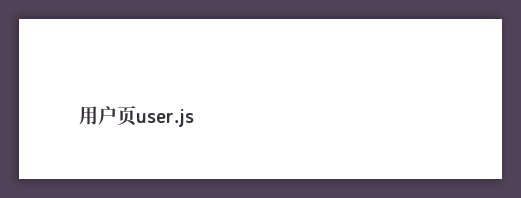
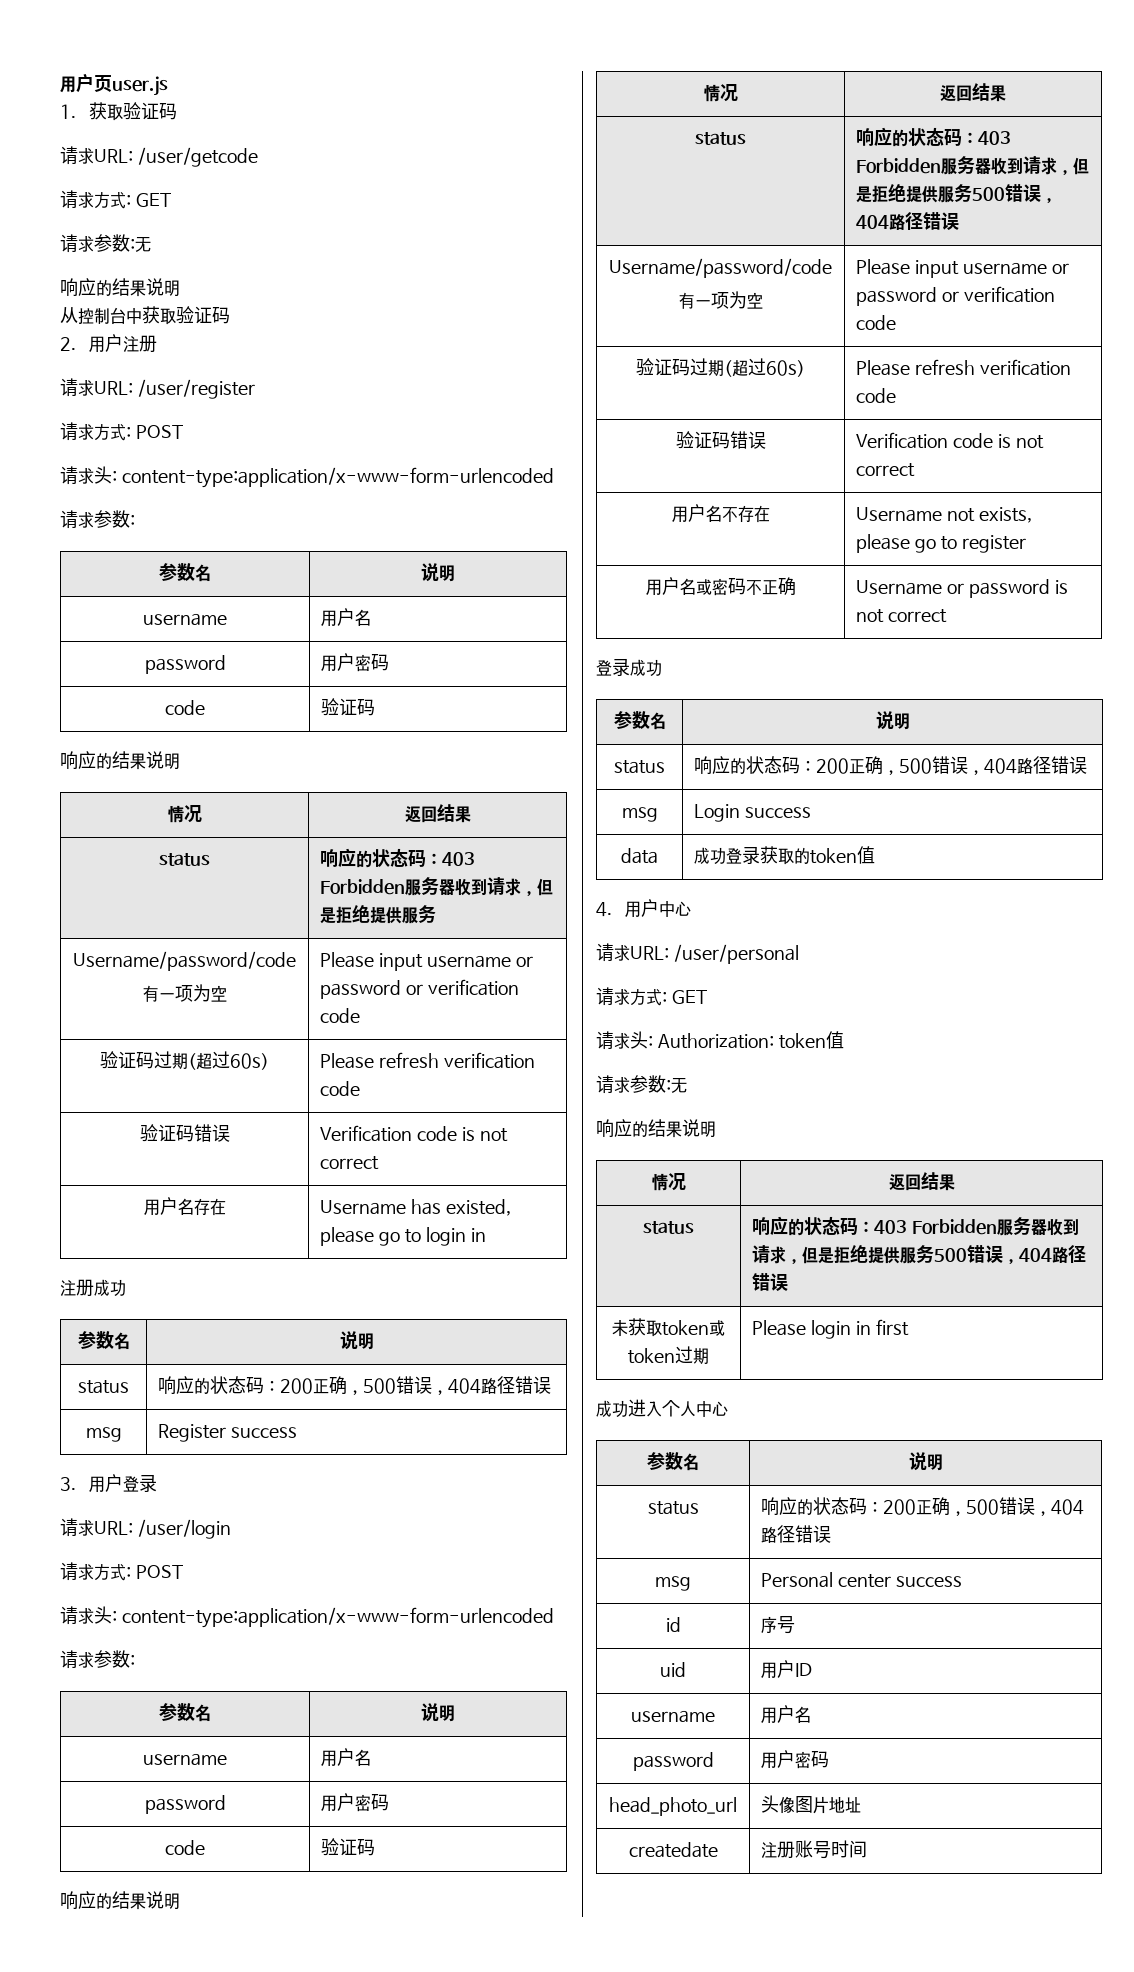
+ 1.获取验证码
+ 请求URL: /user/getcode
+ 请求方式: GET
+ 请求参数:无
+ 响应的结果说明
+ 从控制台中获取验证码
+ 2.用户注册
+ 请求URL: /user/register
+ 请求方式: POST
+ 请求头: content-type:application/x-www-form-urlencoded
+ 请求参数:
+ 参数名 | 说明
+ username | 用户名
+ password | 用户密码
+ code | 验证码
+ 响应的结果说明
+ 情况 | 返回结果
+ status | 响应的状态码：403 Forbidden服务器收到请求，但是拒绝提供服务
+ Username/password/code
+ 有一项为空 | Please input username or password or verification code
+ 验证码过期(超过60s) | Please refresh verification code
+ 验证码错误 | Verification code is not correct
+ 用户名存在 | Username has existed, please go to login in
+ 注册成功
+ 参数名 | 说明
+ status | 响应的状态码：200正确，500错误，404路径错误
+ msg | Register success
+ 3.用户登录
+ 请求URL: /user/login
+ 请求方式: POST
+ 请求头: content-type:application/x-www-form-urlencoded
+ 请求参数:
+ 参数名 | 说明
+ username | 用户名
+ password | 用户密码
+ code | 验证码
+ 响应的结果说明
+ 情况 | 返回结果
+ status | 响应的状态码：403 Forbidden服务器收到请求，但是拒绝提供服务500错误，404路径错误
+ Username/password/code
+ 有一项为空 | Please input username or password or verification code
+ 验证码过期(超过60s) | Please refresh verification code
+ 验证码错误 | Verification code is not correct
+ 用户名不存在 | Username not exists, please go to register
+ 用户名或密码不正确 | Username or password is not correct
+ 登录成功
+ 参数名 | 说明
+ status | 响应的状态码：200正确，500错误，404路径错误
+ msg | Login success
+ data | 成功登录获取的token值
+ 4.用户中心
+ 请求URL: /user/personal
+ 请求方式: GET
+ 请求头: Authorization: token值
+ 请求参数:无
+ 响应的结果说明
+ 情况 | 返回结果
+ status | 响应的状态码：403 Forbidden服务器收到请求，但是拒绝提供服务500错误，404路径错误
+ 未获取token或token过期 | Please login in first
+ 成功进入个人中心
+ 参数名 | 说明
+ status | 响应的状态码：200正确，500错误，404路径错误
+ msg | Personal center success
+ id | 序号
+ uid | 用户ID
+ username | 用户名
+ password | 用户密码
+ head_photo_url | 头像图片地址
+ createdate | 注册账号时间

